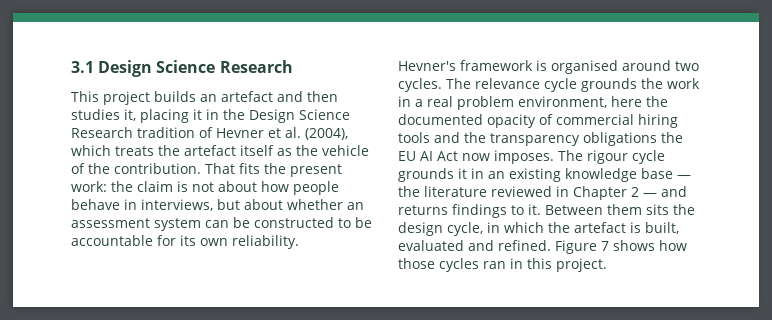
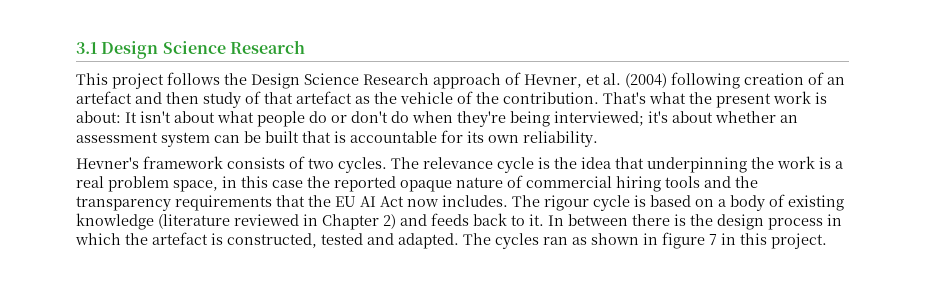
- This project builds an artefact and then studies it, placing it in the Design Science Research tradition of Hevner et al. (2004), which treats the artefact itself as the vehicle of the contribution.
+ This project follows the Design Science Research approach of Hevner, et al. (2004) following creation of an artefact and then study of that artefact as the vehicle of the contribution.
- That fits the present work: the claim is not about how people behave in interviews, but about whether an assessment system can be constructed to be accountable for its own reliability.
+ That's what the present work is about: It isn't about what people do or don't do when they're being interviewed; it's about whether an assessment system can be built that is accountable for its own reliability.
- Hevner's framework is organised around two cycles.
+ Hevner's framework consists of two cycles.
- The relevance cycle grounds the work in a real problem environment, here the documented opacity of commercial hiring tools and the transparency obligations the EU AI Act now imposes.
+ The relevance cycle is the idea that underpinning the work is a real problem space, in this case the reported opaque nature of commercial hiring tools and the transparency requirements that the EU AI Act now includes.
- The rigour cycle grounds it in an existing knowledge base — the literature reviewed in Chapter 2 — and returns findings to it. Between them sits the design cycle, in which the artefact is built, evaluated and refined. Figure 7 shows how those cycles ran in this project.
+ The rigour cycle is based on a body of existing knowledge (literature reviewed in Chapter 2) and feeds back to it. In between there is the design process in which the artefact is constructed, tested and adapted. The cycles ran as shown in figure 7 in this project.

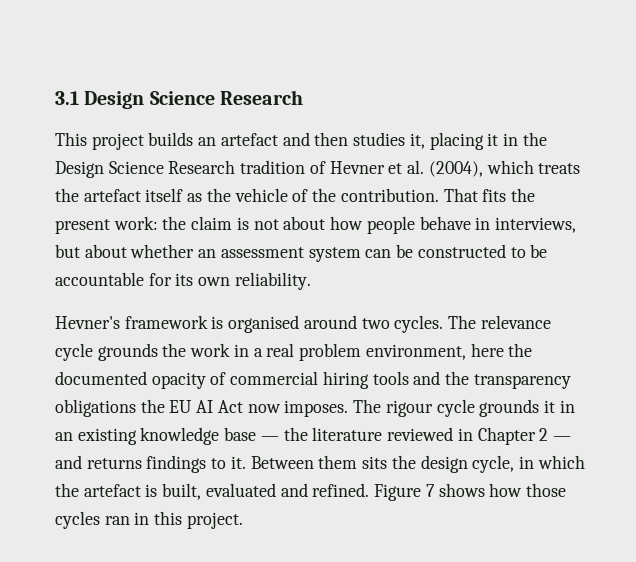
- This project follows the Design Science Research approach of Hevner, et al. (2004) following creation of an artefact and then study of that artefact as the vehicle of the contribution.
+ This project builds an artefact and then studies it, placing it in the Design Science Research tradition of Hevner et al. (2004), which treats the artefact itself as the vehicle of the contribution.
- That's what the present work is about: It isn't about what people do or don't do when they're being interviewed; it's about whether an assessment system can be built that is accountable for its own reliability.
+ That fits the present work: the claim is not about how people behave in interviews, but about whether an assessment system can be constructed to be accountable for its own reliability.
- Hevner's framework consists of two cycles.
+ Hevner's framework is organised around two cycles.
- The relevance cycle is the idea that underpinning the work is a real problem space, in this case the reported opaque nature of commercial hiring tools and the transparency requirements that the EU AI Act now includes.
+ The relevance cycle grounds the work in a real problem environment, here the documented opacity of commercial hiring tools and the transparency obligations the EU AI Act now imposes.
- The rigour cycle is based on a body of existing knowledge (literature reviewed in Chapter 2) and feeds back to it. In between there is the design process in which the artefact is constructed, tested and adapted. The cycles ran as shown in figure 7 in this project.
+ The rigour cycle grounds it in an existing knowledge base — the literature reviewed in Chapter 2 — and returns findings to it. Between them sits the design cycle, in which the artefact is built, evaluated and refined. Figure 7 shows how those cycles ran in this project.

